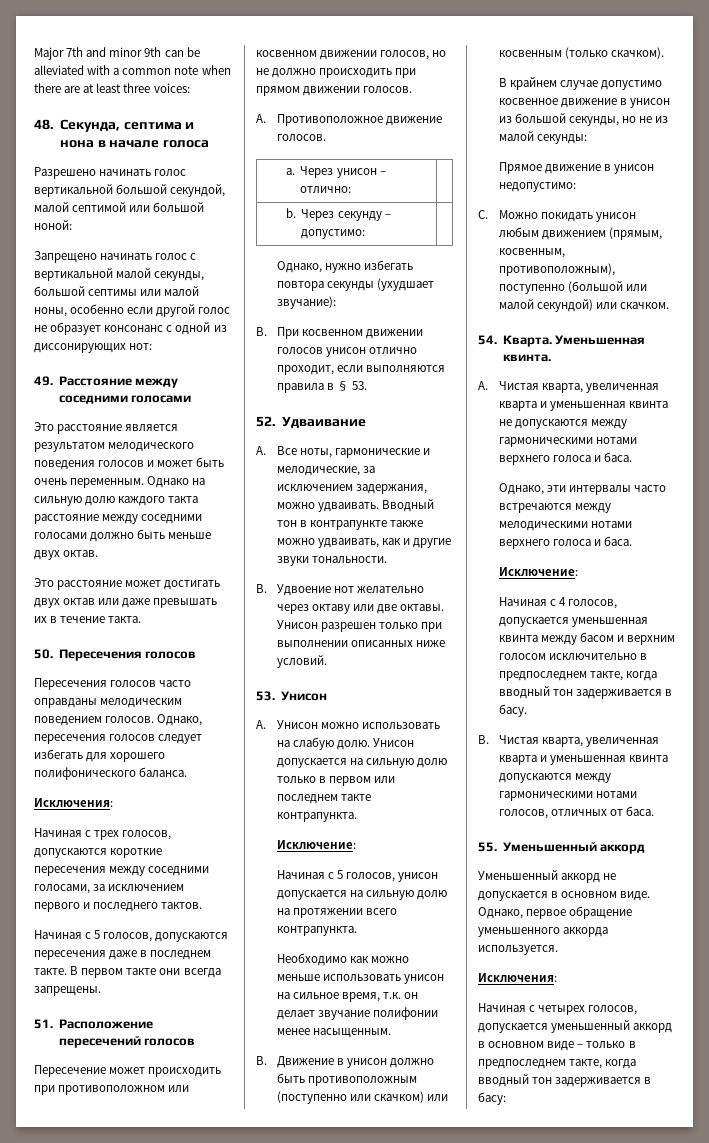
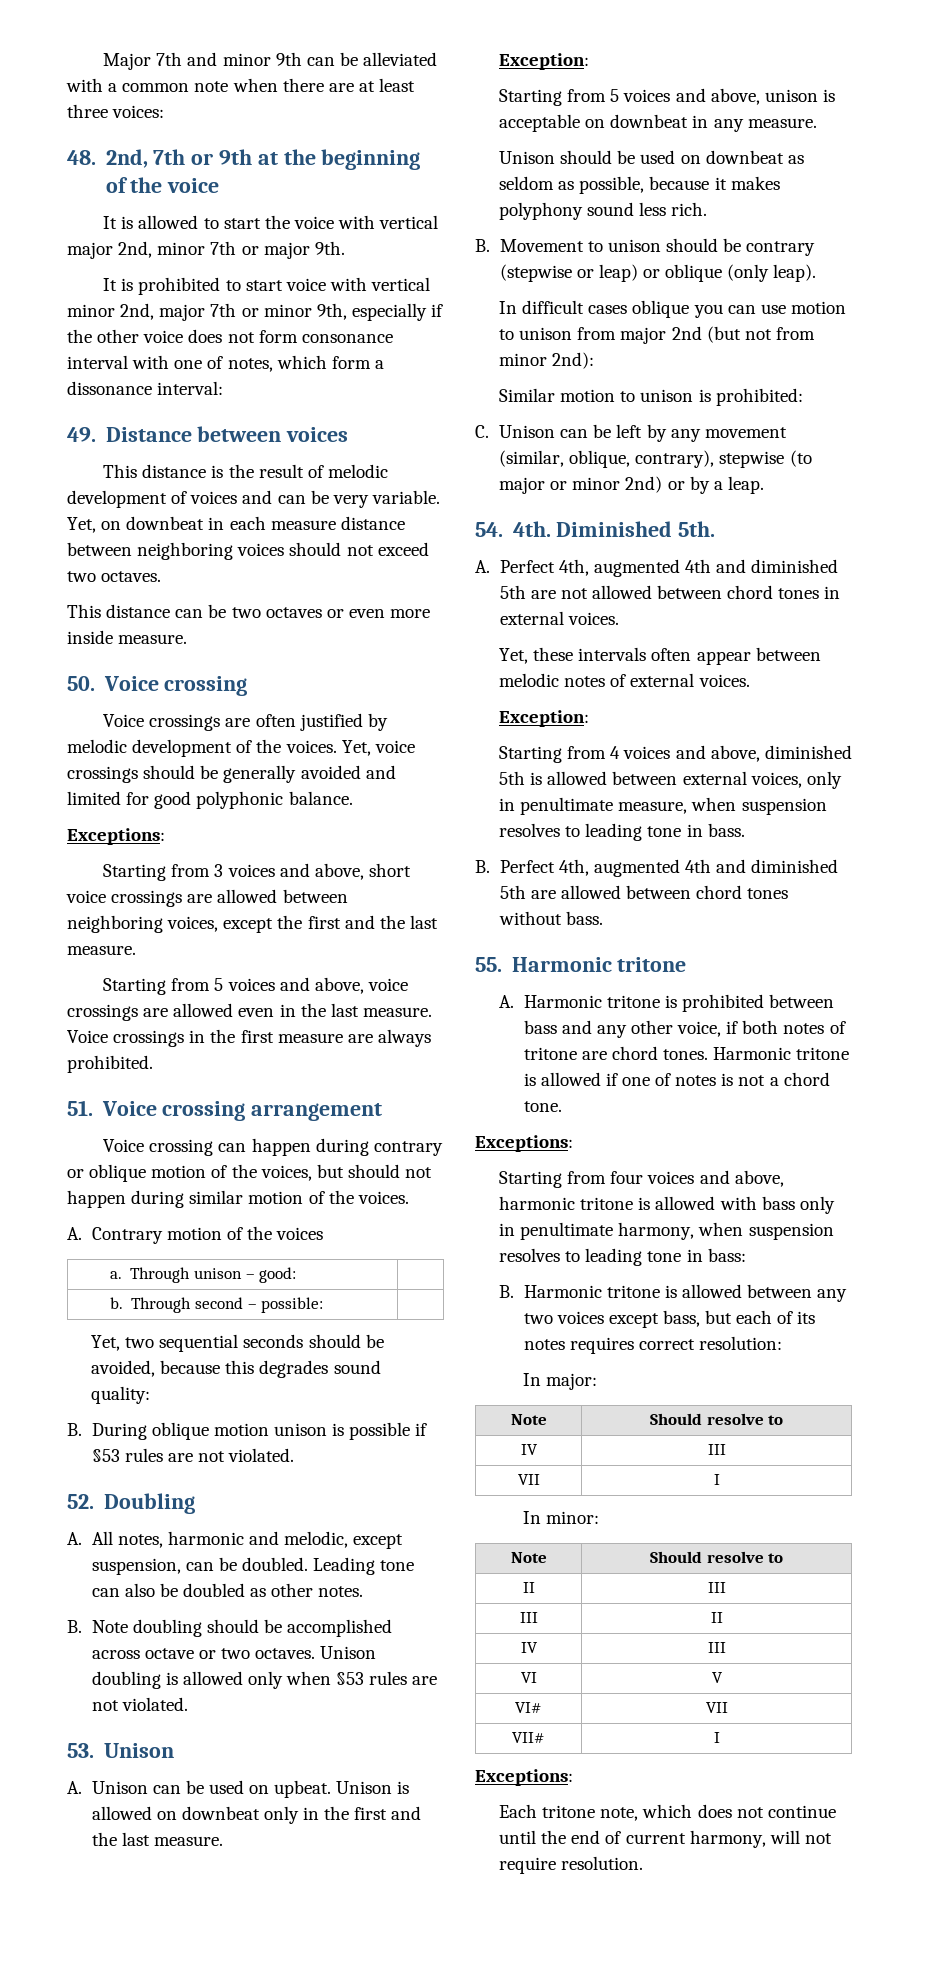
- 48. Секунда, септима и нона в начале голоса
- Разрешено начинать голос вертикальной большой секундой, малой септимой или большой ноной:
- Запрещено начинать голос с вертикальной малой секунды, большой септимы или малой ноны, особенно если другой голос не образует консонанс с одной из диссонирующих нот:
- 49. Расстояние между соседними голосами
- Это расстояние является результатом мелодического поведения голосов и может быть очень переменным. Однако на сильную долю каждого такта расстояние между соседними голосами должно быть меньше двух октав.
- Это расстояние может достигать двух октав или даже превышать их в течение такта.
- 50. Пересечения голосов
- Пересечения голосов часто оправданы мелодическим поведением голосов. Однако, пересечения голосов следует избегать для хорошего полифонического баланса.
- Исключения:
- Начиная с трех голосов, допускаются короткие пересечения между соседними голосами, за исключением первого и последнего тактов.
- Начиная с 5 голосов, допускаются пересечения даже в последнем такте. В первом такте они всегда запрещены.
- 51. Расположение пересечений голосов
- Пересечение может происходить при противоположном или косвенном движении голосов, но не должно происходить при прямом движении голосов.
- A. Противоположное движение голосов.
- a. Через унисон – отлично: |
- b. Через секунду – допустимо: |
- Однако, нужно избегать повтора секунды (ухудшает звучание):
- B. При косвенном движении голосов унисон отлично проходит, если выполняются правила в § 53.
+ 48. 2nd, 7th or 9th at the beginning of the voice
+ It is allowed to start the voice with vertical major 2nd, minor 7th or major 9th.
+ It is prohibited to start voice with vertical minor 2nd, major 7th or minor 9th, especially if the other voice does not form consonance interval with one of notes, which form a dissonance interval:
+ 49. Distance between voices
+ This distance is the result of melodic development of voices and can be very variable. Yet, on downbeat in each measure distance between neighboring voices should not exceed two octaves.
+ This distance can be two octaves or even more inside measure.
+ 50. Voice crossing
+ Voice crossings are often justified by melodic development of the voices. Yet, voice crossings should be generally avoided and limited for good polyphonic balance.
+ Exceptions:
+ Starting from 3 voices and above, short voice crossings are allowed between neighboring voices, except the first and the last measure.
+ Starting from 5 voices and above, voice crossings are allowed even in the last measure. Voice crossings in the first measure are always prohibited.
+ 51. Voice crossing arrangement
+ Voice crossing can happen during contrary or oblique motion of the voices, but should not happen during similar motion of the voices.
+ A. Contrary motion of the voices
+ a. Through unison – good: |
+ b. Through second – possible: |
+ Yet, two sequential seconds should be avoided, because this degrades sound quality:
+ B. During oblique motion unison is possible if §53 rules are not violated.
- 52. Удваивание
- A. Все ноты, гармонические и мелодические, за исключением задержания, можно удваивать. Вводный тон в контрапункте также можно удваивать, как и другие звуки тональности.
- B. Удвоение нот желательно через октаву или две октавы. Унисон разрешен только при выполнении описанных ниже условий.
- 53. Унисон
- A. Унисон можно использовать на слабую долю. Унисон допускается на сильную долю только в первом или последнем такте контрапункта.
- Исключение:
- Начиная с 5 голосов, унисон допускается на сильную долю на протяжении всего контрапункта.
- Необходимо как можно меньше использовать унисон на сильное время, т.к. он делает звучание полифонии менее насыщенным.
- B. Движение в унисон должно быть противоположным (поступенно или скачком) или косвенным (только скачком).
- В крайнем случае допустимо косвенное движение в унисон из большой секунды, но не из малой секунды:
- Прямое движение в унисон недопустимо:
- C. Можно покидать унисон любым движением (прямым, косвенным, противоположным), поступенно (большой или малой секундой) или скачком.
- 54. Кварта. Уменьшенная квинта.
- A. Чистая кварта, увеличенная кварта и уменьшенная квинта не допускаются между гармоническими нотами верхнего голоса и баса.
- Однако, эти интервалы часто встречаются между мелодическими нотами верхнего голоса и баса.
- Исключение:
- Начиная с 4 голосов, допускается уменьшенная квинта между басом и верхним голосом исключительно в предпоследнем такте, когда вводный тон задерживается в басу.
- B. Чистая кварта, увеличенная кварта и уменьшенная квинта допускаются между гармоническими нотами голосов, отличных от баса.
- 55. Уменьшенный аккорд
- Уменьшенный аккорд не допускается в основном виде. Однако, первое обращение уменьшенного аккорда используется.
- Исключения:
- Начиная с четырех голосов, допускается уменьшенный аккорд в основном виде – только в предпоследнем такте, когда вводный тон задерживается в басу:
+ 52. Doubling
+ A. All notes, harmonic and melodic, except suspension, can be doubled. Leading tone can also be doubled as other notes.
+ B. Note doubling should be accomplished across octave or two octaves. Unison doubling is allowed only when §53 rules are not violated.
+ 53. Unison
+ A. Unison can be used on upbeat. Unison is allowed on downbeat only in the first and the last measure.
+ Exception:
+ Starting from 5 voices and above, unison is acceptable on downbeat in any measure.
+ Unison should be used on downbeat as seldom as possible, because it makes polyphony sound less rich.
+ B. Movement to unison should be contrary (stepwise or leap) or oblique (only leap).
+ In difficult cases oblique you can use motion to unison from major 2nd (but not from minor 2nd):
+ Similar motion to unison is prohibited:
+ C. Unison can be left by any movement (similar, oblique, contrary), stepwise (to major or minor 2nd) or by a leap.
+ 54. 4th. Diminished 5th.
+ A. Perfect 4th, augmented 4th and diminished 5th are not allowed between chord tones in external voices.
+ Yet, these intervals often appear between melodic notes of external voices.
+ Exception:
+ Starting from 4 voices and above, diminished 5th is allowed between external voices, only in penultimate measure, when suspension resolves to leading tone in bass.
+ B. Perfect 4th, augmented 4th and diminished 5th are allowed between chord tones without bass.
+ 55. Harmonic tritone
+ A. Harmonic tritone is prohibited between bass and any other voice, if both notes of tritone are chord tones. Harmonic tritone is allowed if one of notes is not a chord tone.
+ Exceptions:
+ Starting from four voices and above, harmonic tritone is allowed with bass only in penultimate harmony, when suspension resolves to leading tone in bass:
+ B. Harmonic tritone is allowed between any two voices except bass, but each of its notes requires correct resolution:
+ In major:
+ Note | Should resolve to
+ IV | III
+ VII | I
+ In minor:
+ Note | Should resolve to
+ II | III
+ III | II
+ IV | III
+ VI | V
+ VI# | VII
+ VII# | I
+ Exceptions:
+ Each tritone note, which does not continue until the end of current harmony, will not require resolution.

